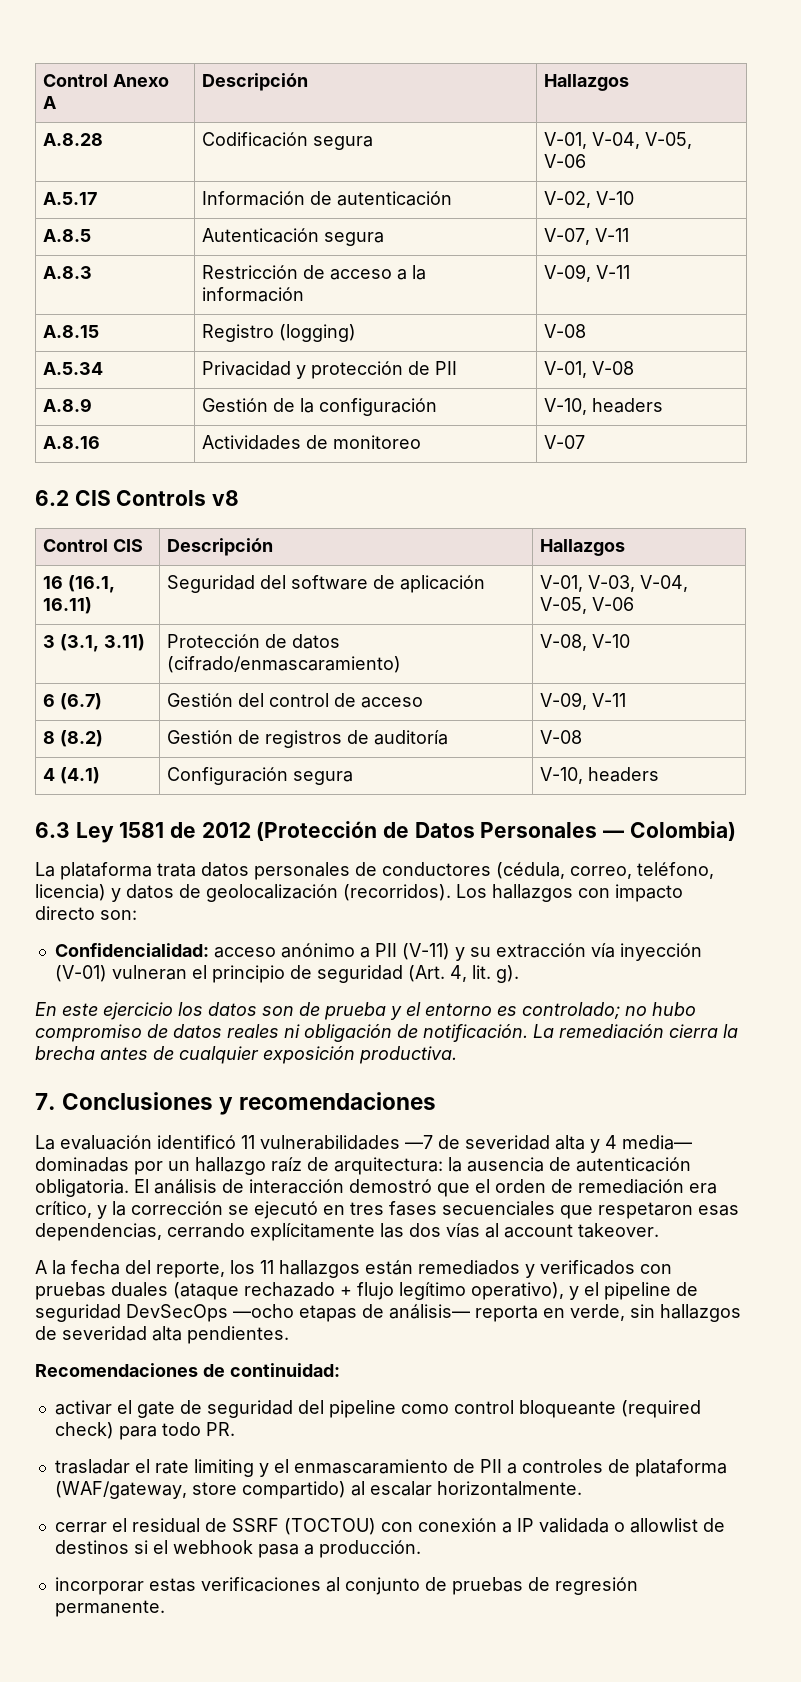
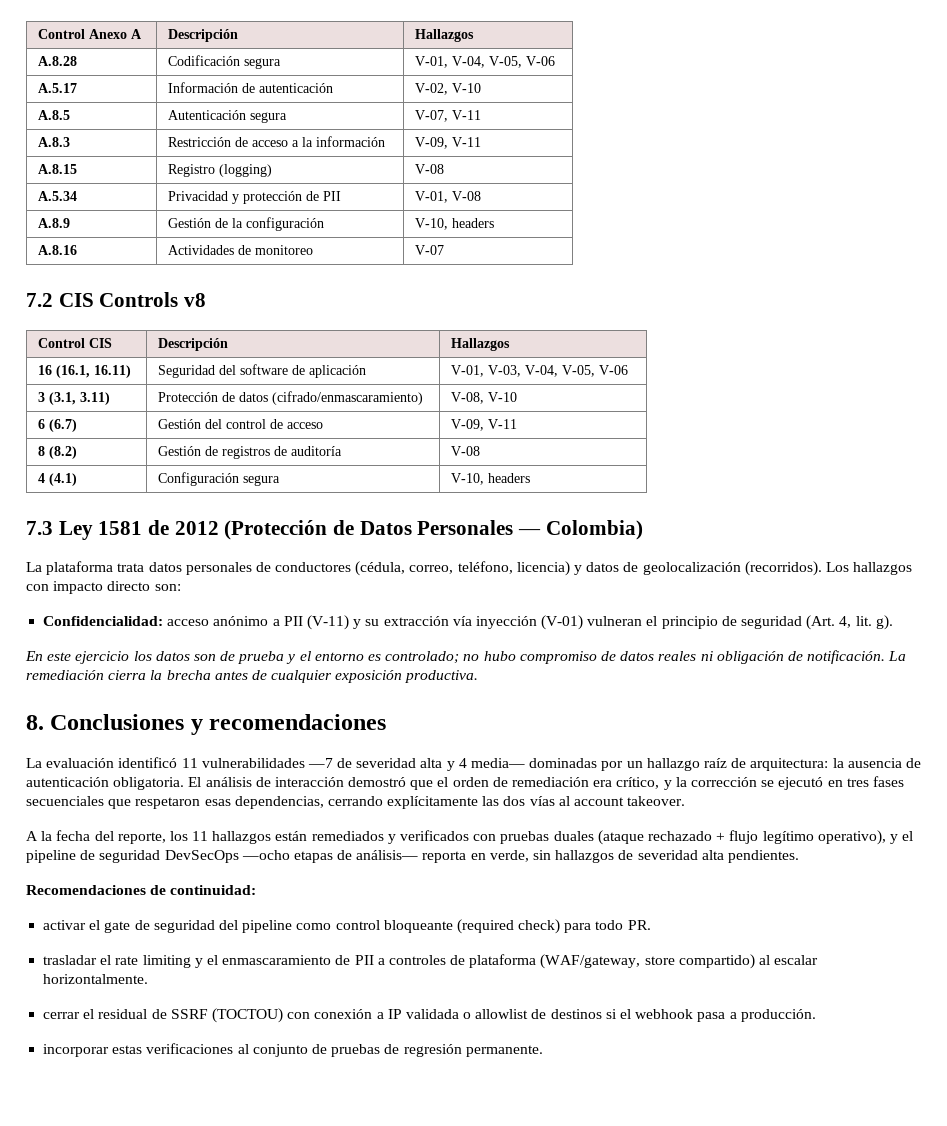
- 6.2 CIS Controls v8
+ 7.2 CIS Controls v8
- 6.3 Ley 1581 de 2012 (Protección de Datos Personales — Colombia)
+ 7.3 Ley 1581 de 2012 (Protección de Datos Personales — Colombia)
- 7. Conclusiones y recomendaciones
+ 8. Conclusiones y recomendaciones

